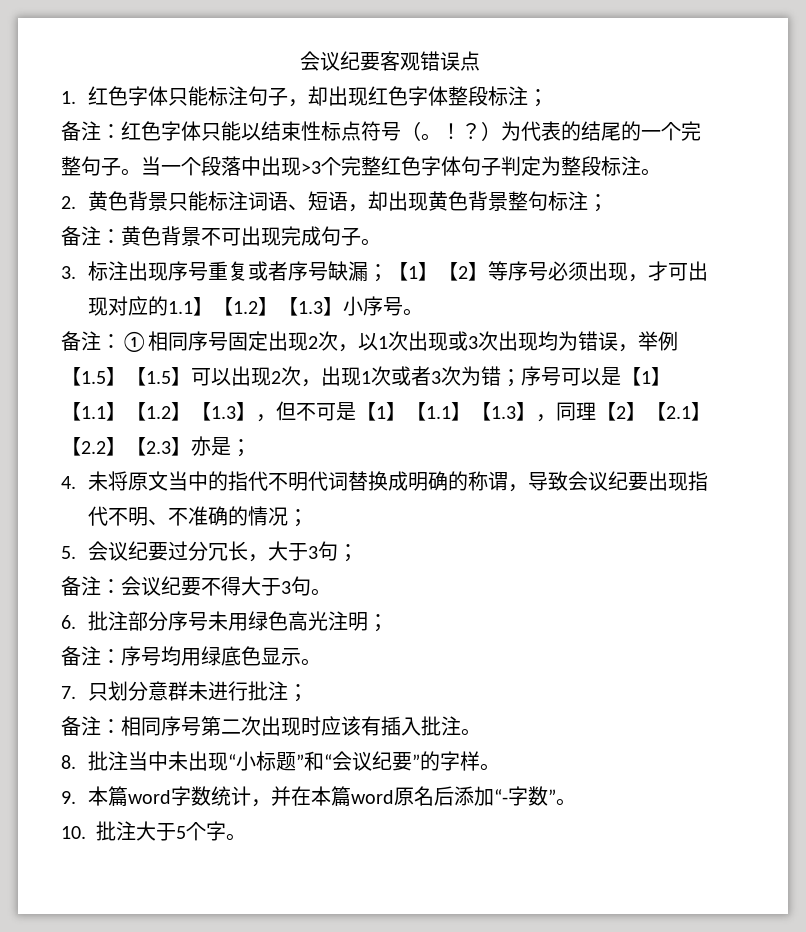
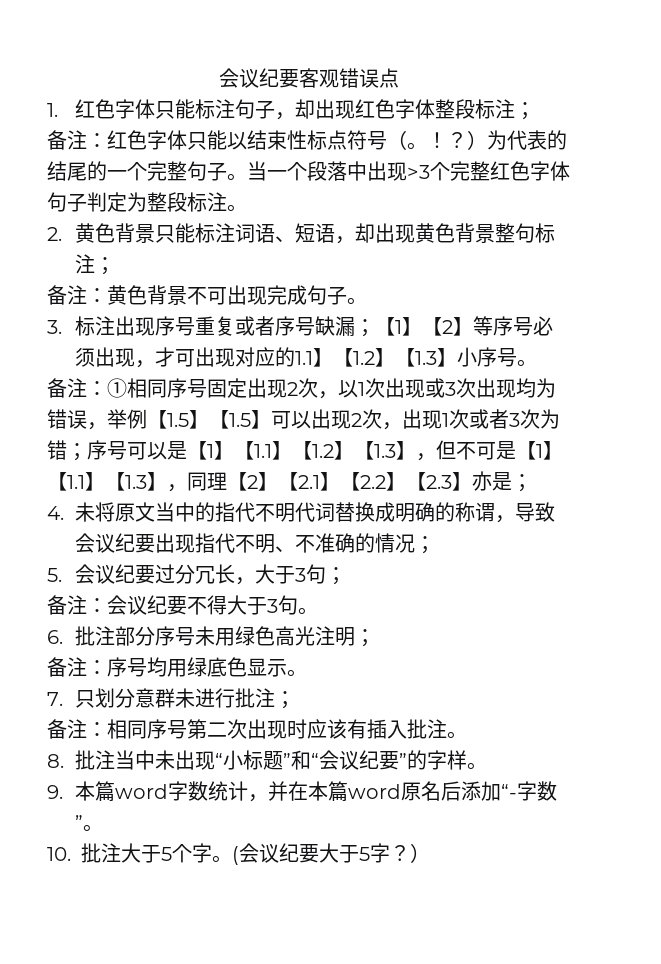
+ (会议纪要大于5字？）

